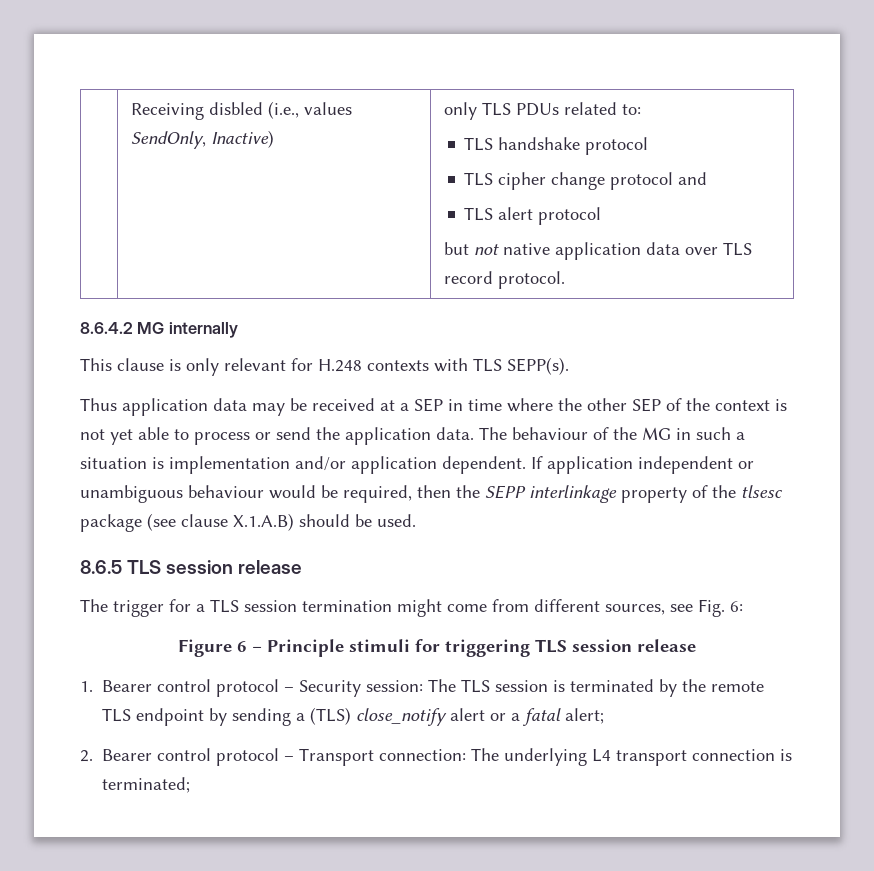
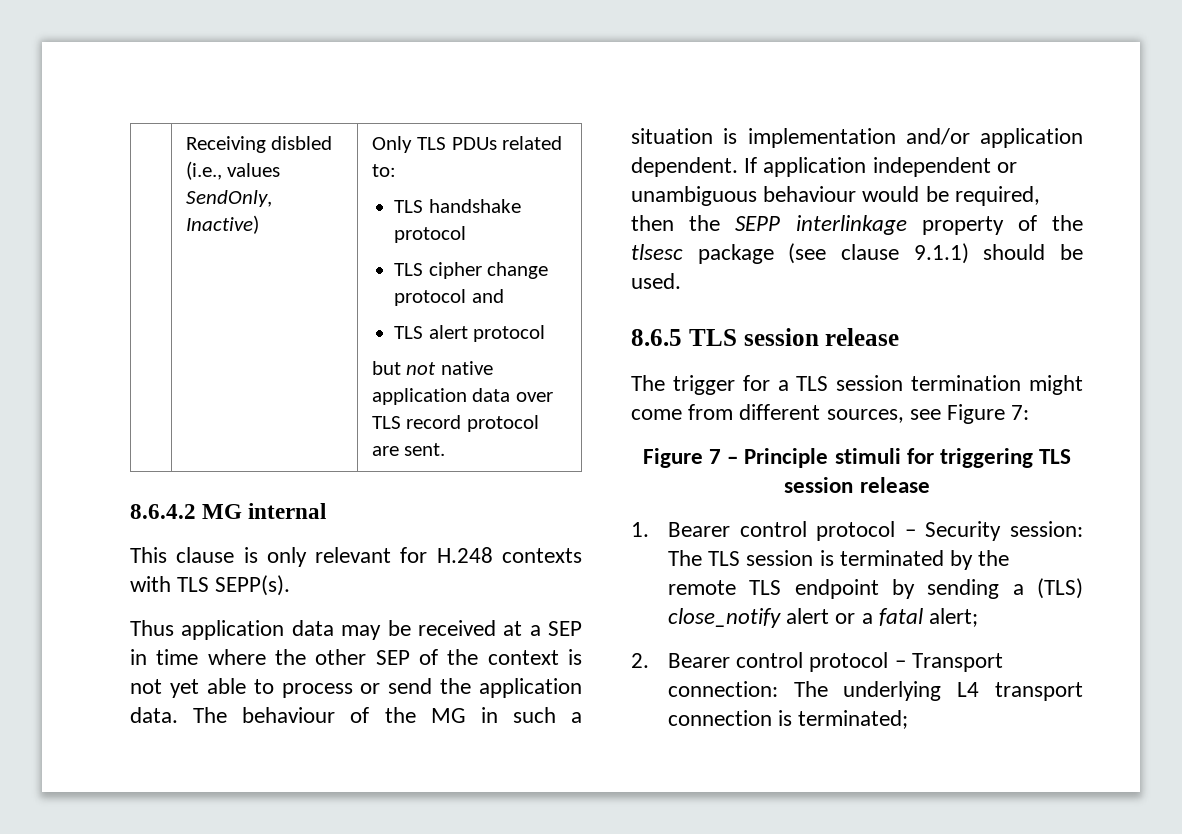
- | Receiving disbled (i.e., values SendOnly, Inactive) | only TLS PDUs related to:
+ | Receiving disbled (i.e., values SendOnly, Inactive) | Only TLS PDUs related to:
  TLS handshake protocol
  TLS cipher change protocol and
  TLS alert protocol
- but not native application data over TLS record protocol.
+ but not native application data over TLS record protocol are sent.
- 8.6.4.2 MG internally
+ 8.6.4.2 MG internal
- If application independent or unambiguous behaviour would be required, then the SEPP interlinkage property of the tlsesc package (see clause X.1.A.B) should be used.
+ If application independent or unambiguous behaviour would be required, then the SEPP interlinkage property of the tlsesc package (see clause 9.1.1) should be used.
- The trigger for a TLS session termination might come from different sources, see Fig. 6:
- Figure 6 – Principle stimuli for triggering TLS session release
+ The trigger for a TLS session termination might come from different sources, see Figure 7:
+ Figure 7 – Principle stimuli for triggering TLS session release

